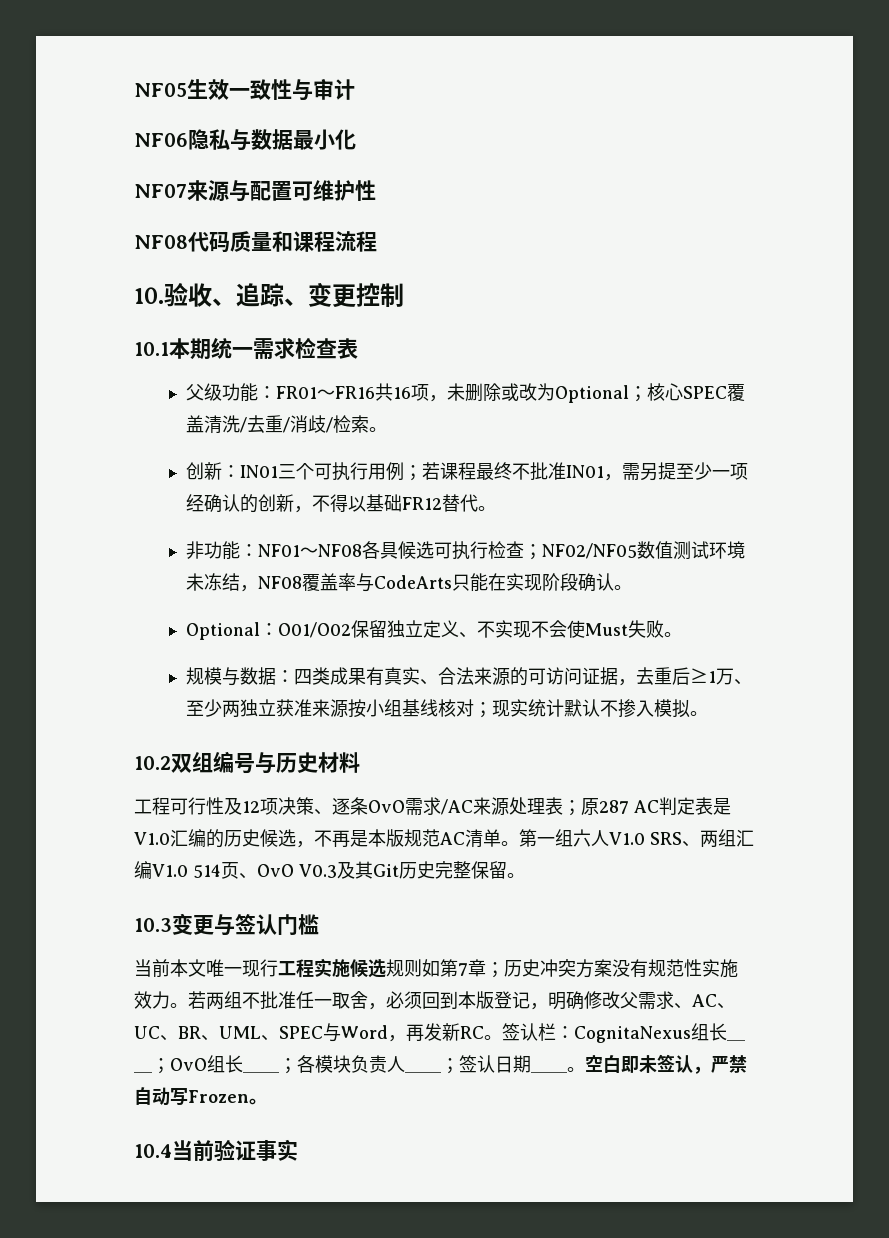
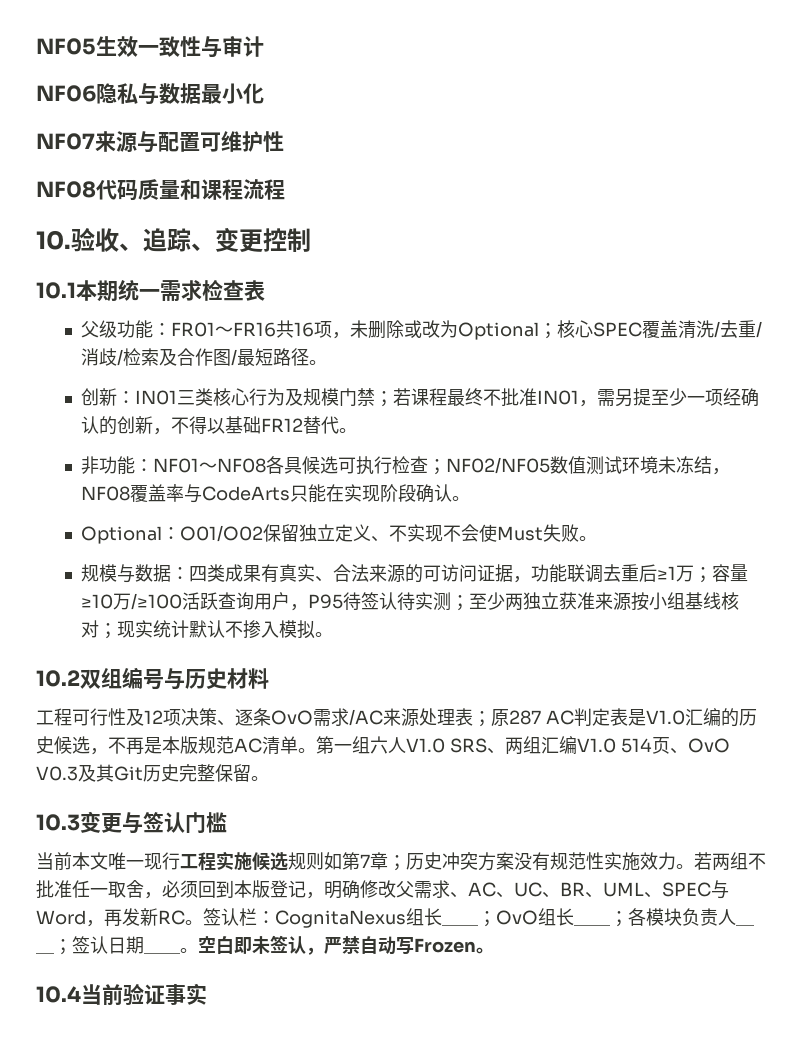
- 父级功能：FR01～FR16共16项，未删除或改为Optional；核心SPEC覆盖清洗/去重/消歧/检索。
+ 父级功能：FR01～FR16共16项，未删除或改为Optional；核心SPEC覆盖清洗/去重/消歧/检索及合作图/最短路径。
- 创新：IN01三个可执行用例；若课程最终不批准IN01，需另提至少一项经确认的创新，不得以基础FR12替代。
+ 创新：IN01三类核心行为及规模门禁；若课程最终不批准IN01，需另提至少一项经确认的创新，不得以基础FR12替代。
- 规模与数据：四类成果有真实、合法来源的可访问证据，去重后≥1万、至少两独立获准来源按小组基线核对；现实统计默认不掺入模拟。
+ 规模与数据：四类成果有真实、合法来源的可访问证据，功能联调去重后≥1万；容量≥10万/≥100活跃查询用户，P95待签认待实测；至少两独立获准来源按小组基线核对；现实统计默认不掺入模拟。

